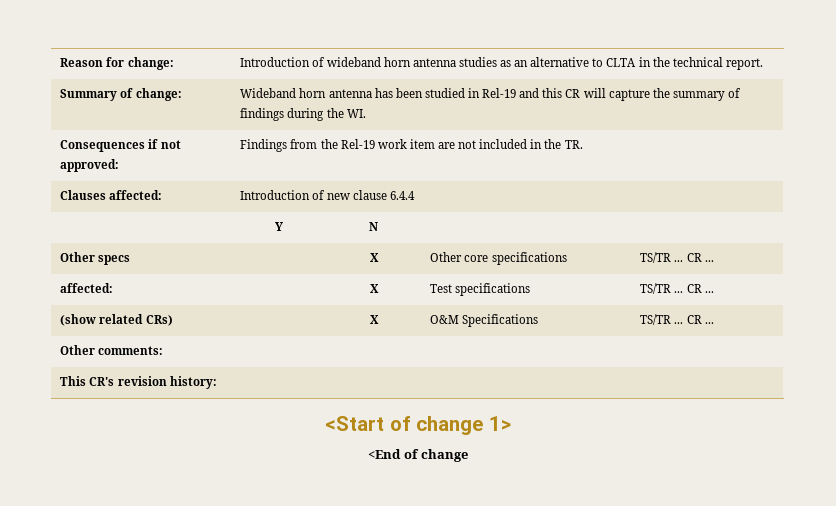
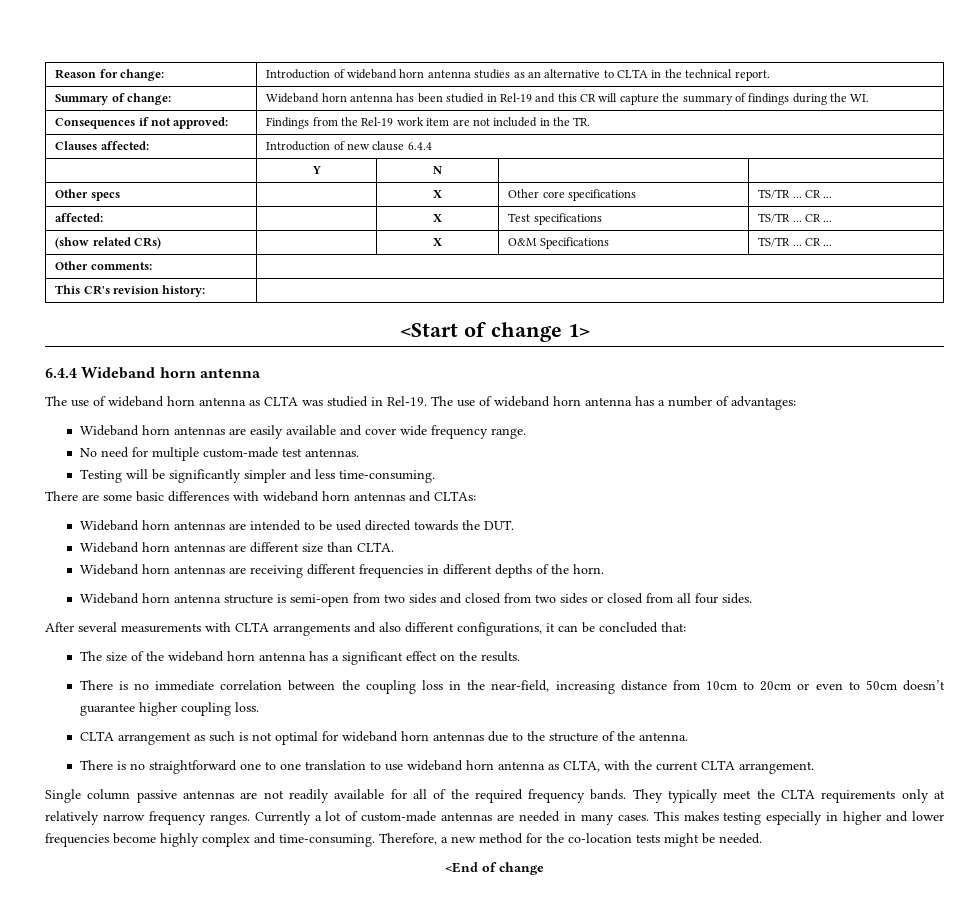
+ 6.4.4 Wideband horn antenna
+ The use of wideband horn antenna as CLTA was studied in Rel-19. The use of wideband horn antenna has a number of advantages:
+ Wideband horn antennas are easily available and cover wide frequency range.
+ No need for multiple custom-made test antennas.
+ Testing will be significantly simpler and less time-consuming.
+ There are some basic differences with wideband horn antennas and CLTAs:
+ Wideband horn antennas are intended to be used directed towards the DUT.
+ Wideband horn antennas are different size than CLTA.
+ Wideband horn antennas are receiving different frequencies in different depths of the horn.
+ Wideband horn antenna structure is semi-open from two sides and closed from two sides or closed from all four sides.
+ After several measurements with CLTA arrangements and also different configurations, it can be concluded that:
+ The size of the wideband horn antenna has a significant effect on the results.
+ There is no immediate correlation between the coupling loss in the near-field, increasing distance from 10cm to 20cm or even to 50cm doesn’t guarantee higher coupling loss.
+ CLTA arrangement as such is not optimal for wideband horn antennas due to the structure of the antenna.
+ There is no straightforward one to one translation to use wideband horn antenna as CLTA, with the current CLTA arrangement.
+ Single column passive antennas are not readily available for all of the required frequency bands. They typically meet the CLTA requirements only at relatively narrow frequency ranges. Currently a lot of custom-made antennas are needed in many cases. This makes testing especially in higher and lower frequencies become highly complex and time-consuming. Therefore, a new method for the co-location tests might be needed.

